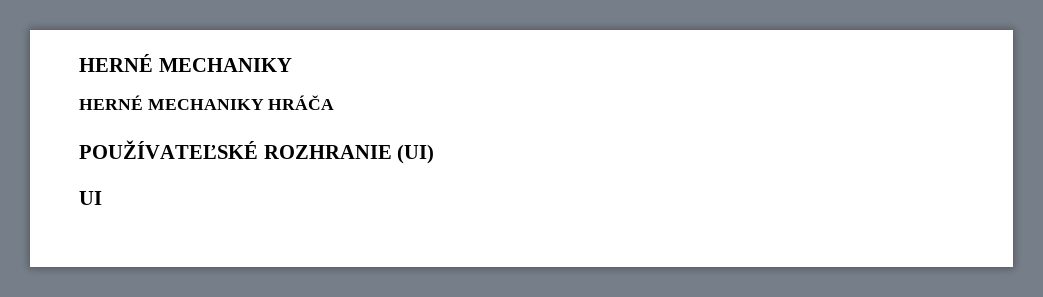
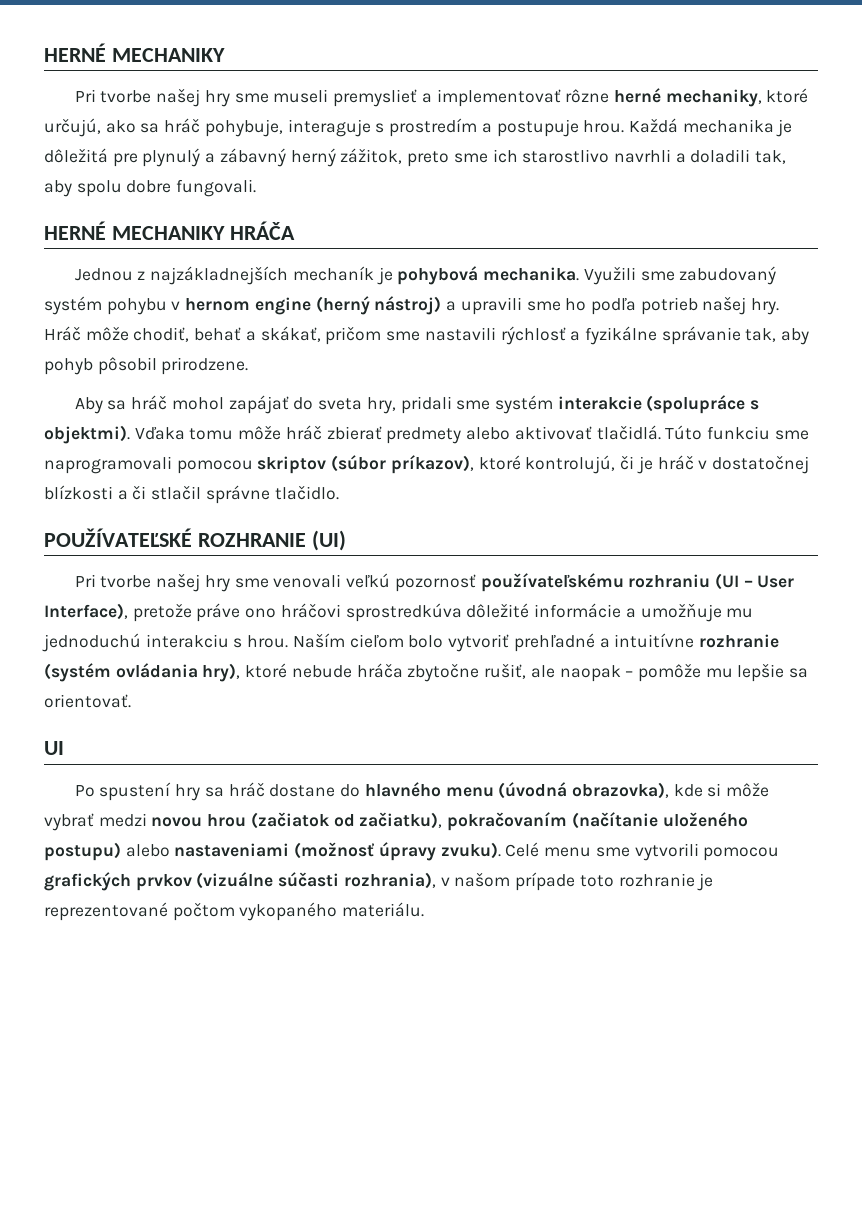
+ Pri tvorbe našej hry sme museli premyslieť a implementovať rôzne herné mechaniky, ktoré určujú, ako sa hráč pohybuje, interaguje s prostredím a postupuje hrou. Každá mechanika je dôležitá pre plynulý a zábavný herný zážitok, preto sme ich starostlivo navrhli a doladili tak, aby spolu dobre fungovali.
  HERNÉ MECHANIKY HRÁČA
+ Jednou z najzákladnejších mechaník je pohybová mechanika. Využili sme zabudovaný systém pohybu v hernom engine (herný nástroj) a upravili sme ho podľa potrieb našej hry. Hráč môže chodiť, behať a skákať, pričom sme nastavili rýchlosť a fyzikálne správanie tak, aby pohyb pôsobil prirodzene.
+ Aby sa hráč mohol zapájať do sveta hry, pridali sme systém interakcie (spolupráce s objektmi). Vďaka tomu môže hráč zbierať predmety alebo aktivovať tlačidlá. Túto funkciu sme naprogramovali pomocou skriptov (súbor príkazov), ktoré kontrolujú, či je hráč v dostatočnej blízkosti a či stlačil správne tlačidlo.
  POUŽÍVATEĽSKÉ ROZHRANIE (UI)
+ Pri tvorbe našej hry sme venovali veľkú pozornosť používateľskému rozhraniu (UI – User Interface), pretože práve ono hráčovi sprostredkúva dôležité informácie a umožňuje mu jednoduchú interakciu s hrou. Naším cieľom bolo vytvoriť prehľadné a intuitívne rozhranie (systém ovládania hry), ktoré nebude hráča zbytočne rušiť, ale naopak – pomôže mu lepšie sa orientovať.
  UI
+ Po spustení hry sa hráč dostane do hlavného menu (úvodná obrazovka), kde si môže vybrať medzi novou hrou (začiatok od začiatku), pokračovaním (načítanie uloženého postupu) alebo nastaveniami (možnosť úpravy zvuku). Celé menu sme vytvorili pomocou grafických prvkov (vizuálne súčasti rozhrania), v našom prípade toto rozhranie je reprezentované počtom vykopaného materiálu.

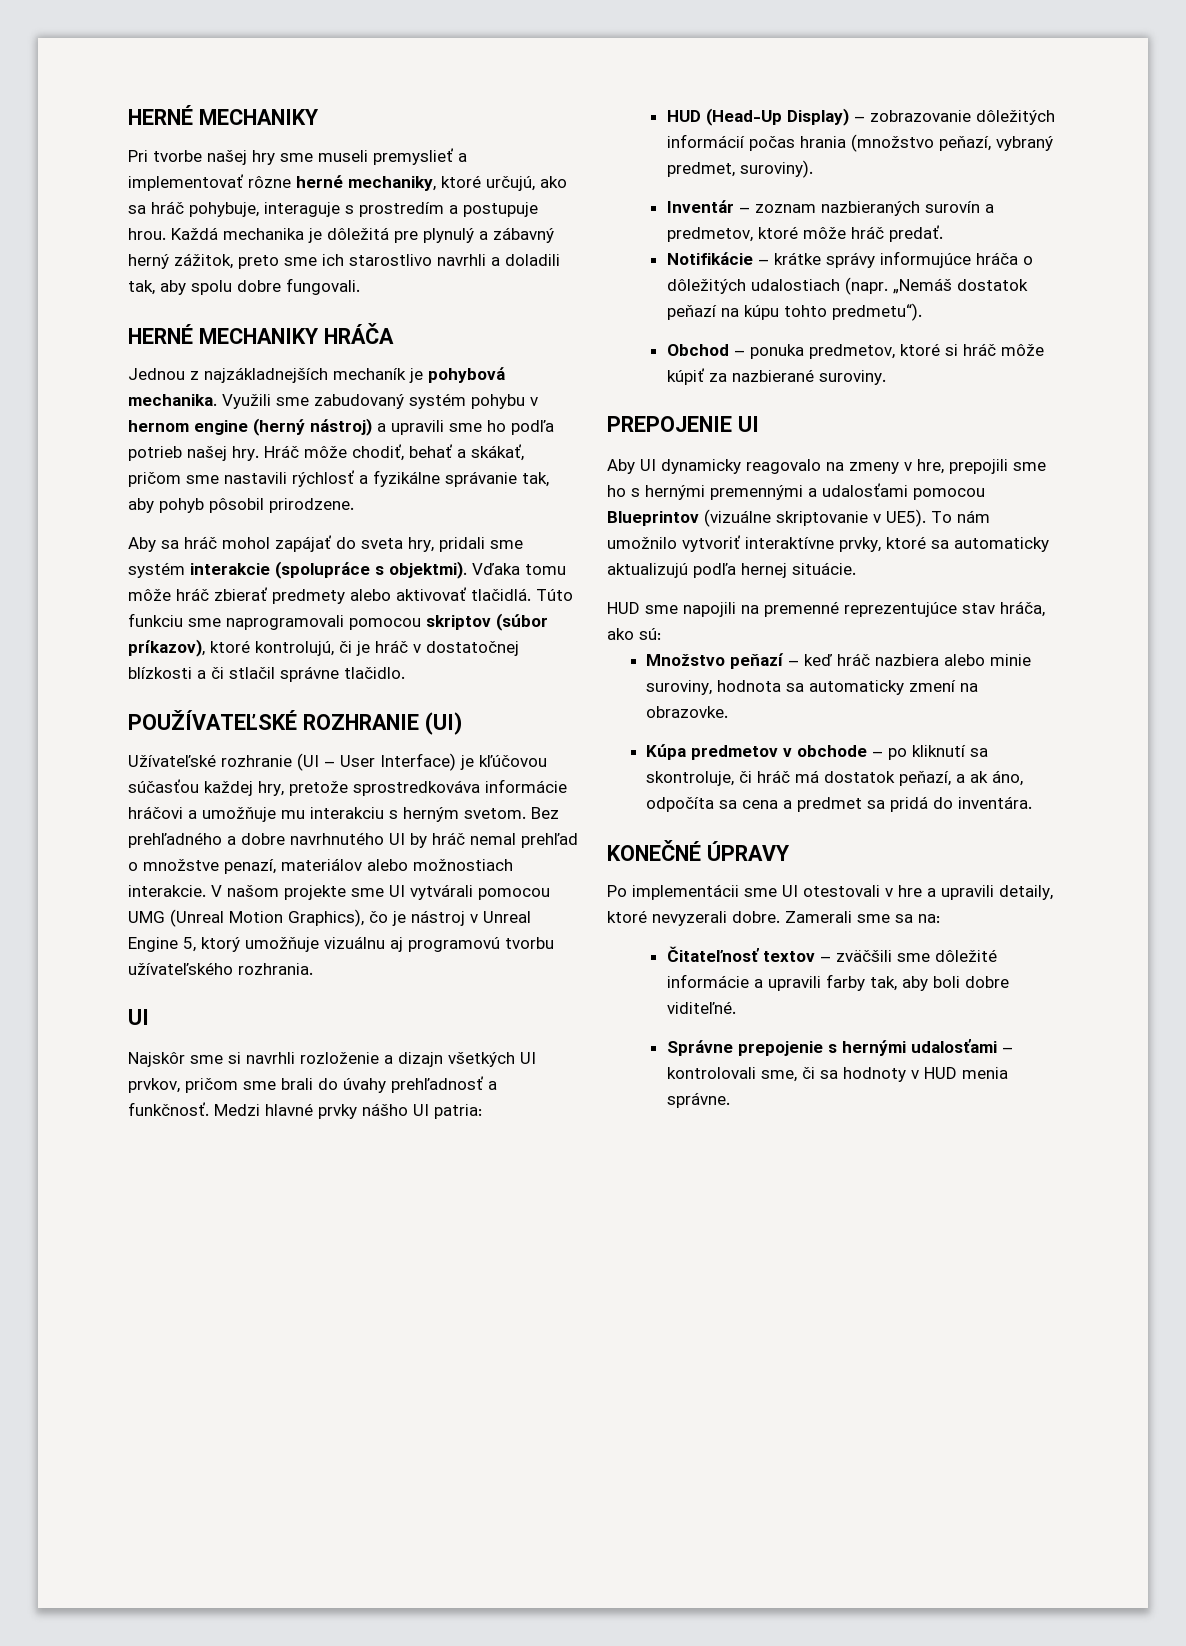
- Pri tvorbe našej hry sme venovali veľkú pozornosť používateľskému rozhraniu (UI – User Interface), pretože práve ono hráčovi sprostredkúva dôležité informácie a umožňuje mu jednoduchú interakciu s hrou. Naším cieľom bolo vytvoriť prehľadné a intuitívne rozhranie (systém ovládania hry), ktoré nebude hráča zbytočne rušiť, ale naopak – pomôže mu lepšie sa orientovať.
+ Užívateľské rozhranie (UI – User Interface) je kľúčovou súčasťou každej hry, pretože sprostredkováva informácie hráčovi a umožňuje mu interakciu s herným svetom. Bez prehľadného a dobre navrhnutého UI by hráč nemal prehľad o množstve penazí, materiálov alebo možnostiach interakcie. V našom projekte sme UI vytvárali pomocou UMG (Unreal Motion Graphics), čo je nástroj v Unreal Engine 5, ktorý umožňuje vizuálnu aj programovú tvorbu užívateľského rozhrania.
  UI
- Po spustení hry sa hráč dostane do hlavného menu (úvodná obrazovka), kde si môže vybrať medzi novou hrou (začiatok od začiatku), pokračovaním (načítanie uloženého postupu) alebo nastaveniami (možnosť úpravy zvuku). Celé menu sme vytvorili pomocou grafických prvkov (vizuálne súčasti rozhrania), v našom prípade toto rozhranie je reprezentované počtom vykopaného materiálu.
+ Najskôr sme si navrhli rozloženie a dizajn všetkých UI prvkov, pričom sme brali do úvahy prehľadnosť a funkčnosť. Medzi hlavné prvky nášho UI patria:
+ HUD (Head-Up Display) – zobrazovanie dôležitých informácií počas hrania (množstvo peňazí, vybraný predmet, suroviny).
+ Inventár – zoznam nazbieraných surovín a predmetov, ktoré môže hráč predať.
+ Notifikácie – krátke správy informujúce hráča o dôležitých udalostiach (napr. „Nemáš dostatok peňazí na kúpu tohto predmetu“).
+ Obchod – ponuka predmetov, ktoré si hráč môže kúpiť za nazbierané suroviny.
+ PREPOJENIE UI
+ Aby UI dynamicky reagovalo na zmeny v hre, prepojili sme ho s hernými premennými a udalosťami pomocou Blueprintov (vizuálne skriptovanie v UE5). To nám umožnilo vytvoriť interaktívne prvky, ktoré sa automaticky aktualizujú podľa hernej situácie.
+ HUD sme napojili na premenné reprezentujúce stav hráča, ako sú:
+ Množstvo peňazí – keď hráč nazbiera alebo minie suroviny, hodnota sa automaticky zmení na obrazovke.
+ Kúpa predmetov v obchode – po kliknutí sa skontroluje, či hráč má dostatok peňazí, a ak áno, odpočíta sa cena a predmet sa pridá do inventára.
+ KONEČNÉ ÚPRAVY
+ Po implementácii sme UI otestovali v hre a upravili detaily, ktoré nevyzerali dobre. Zamerali sme sa na:
+ Čitateľnosť textov – zväčšili sme dôležité informácie a upravili farby tak, aby boli dobre viditeľné.
+ Správne prepojenie s hernými udalosťami – kontrolovali sme, či sa hodnoty v HUD menia správne.

